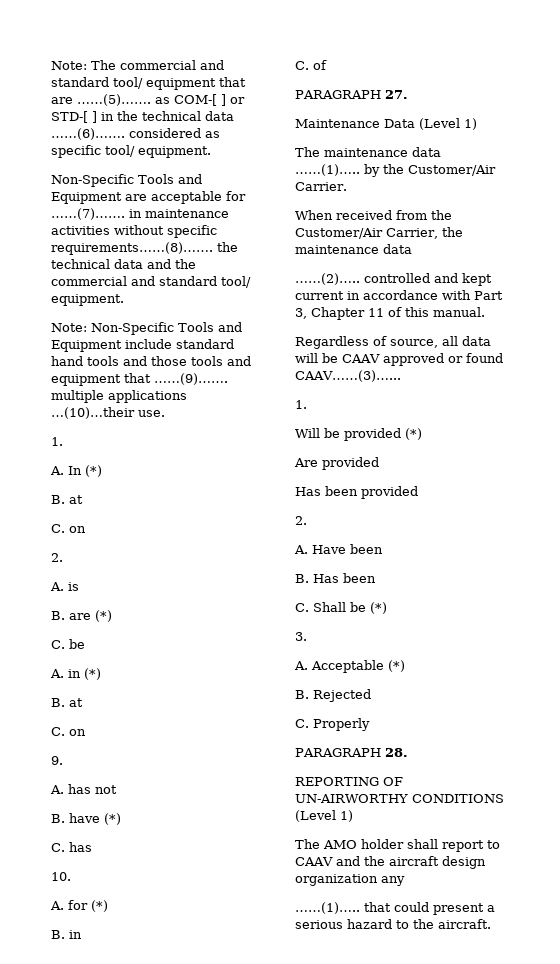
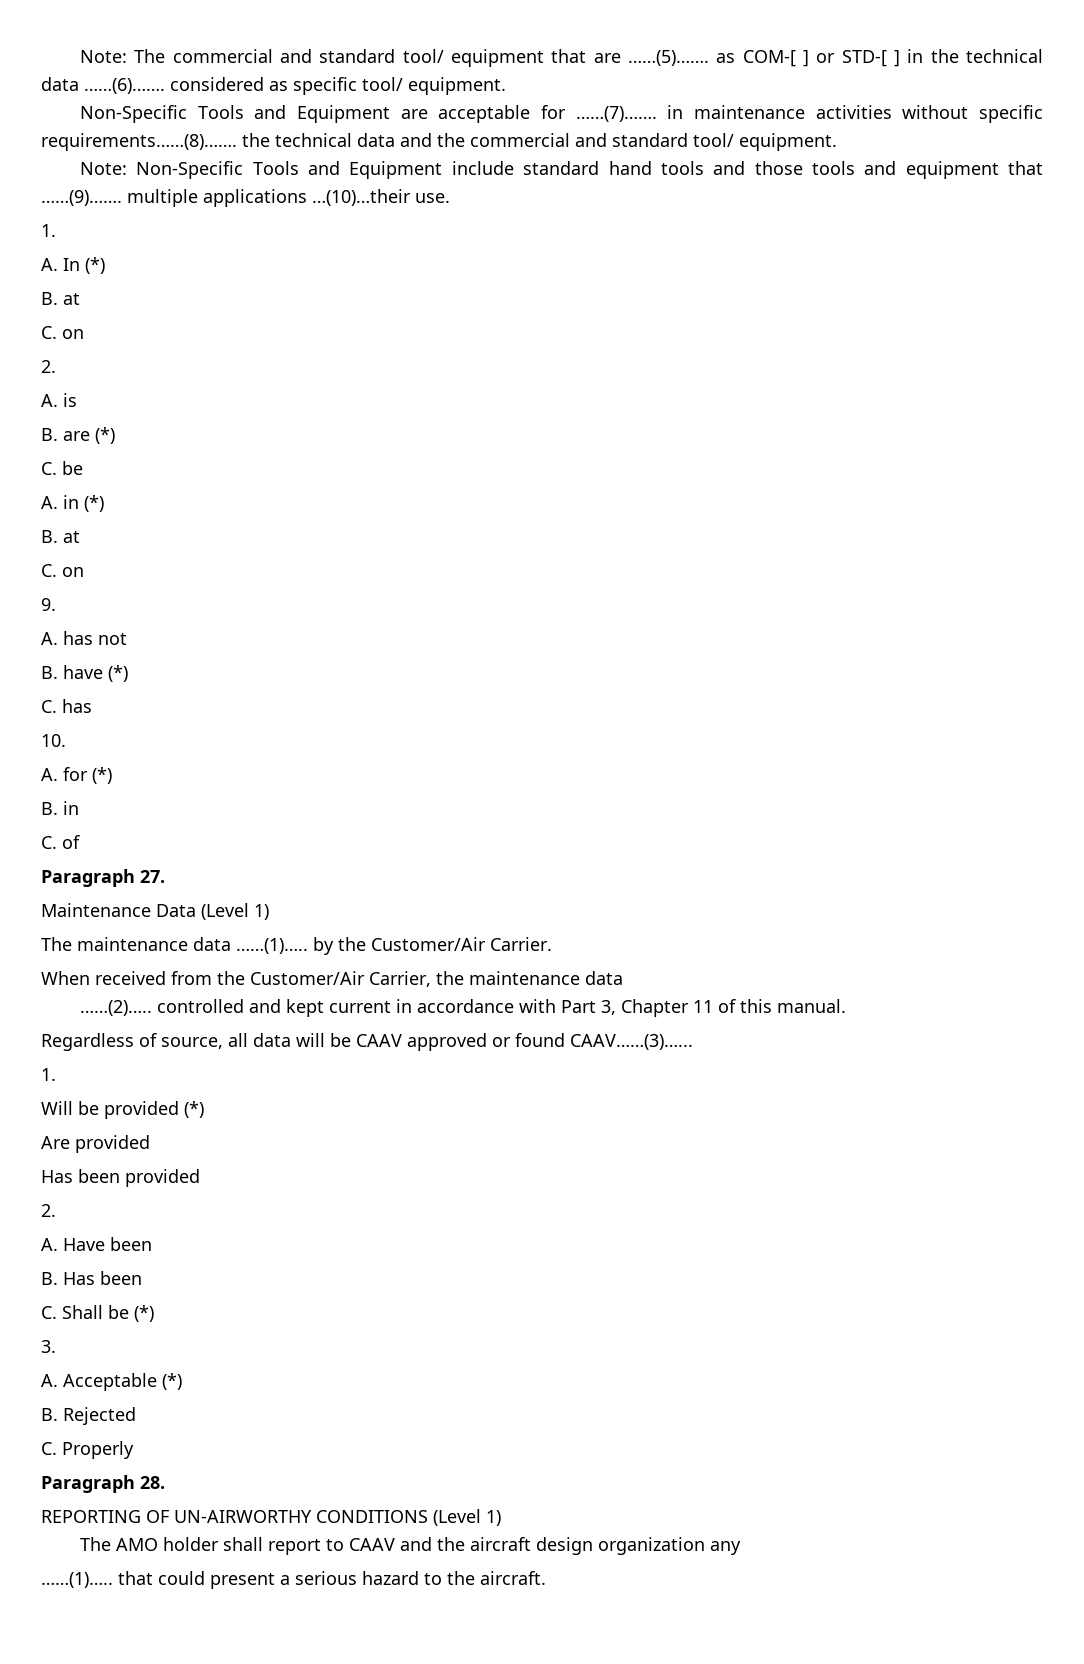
- PARAGRAPH 27.
+ Paragraph 27.
- PARAGRAPH 28.
+ Paragraph 28.

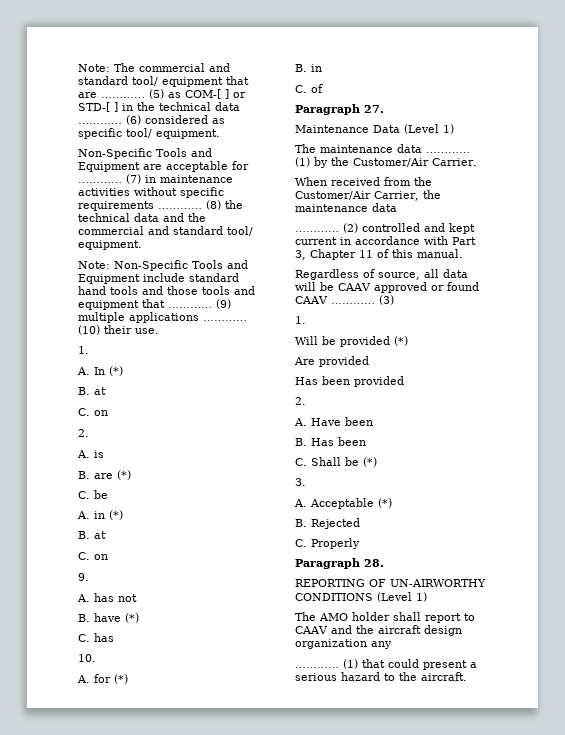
- Note: The commercial and standard tool/ equipment that are ……(5)……. as COM-[ ] or STD-[ ] in the technical data ……(6)……. considered as specific tool/ equipment.
+ Note: The commercial and standard tool/ equipment that are ………… (5) as COM-[ ] or STD-[ ] in the technical data ………… (6) considered as specific tool/ equipment.
- Non-Specific Tools and Equipment are acceptable for ……(7)……. in maintenance activities without specific requirements……(8)……. the technical data and the commercial and standard tool/ equipment.
+ Non-Specific Tools and Equipment are acceptable for ………… (7) in maintenance activities without specific requirements ………… (8) the technical data and the commercial and standard tool/ equipment.
- Note: Non-Specific Tools and Equipment include standard hand tools and those tools and equipment that ……(9)……. multiple applications …(10)…their use.
+ Note: Non-Specific Tools and Equipment include standard hand tools and those tools and equipment that ………… (9) multiple applications ………… (10) their use.
- The maintenance data ……(1)….. by the Customer/Air Carrier.
+ The maintenance data ………… (1) by the Customer/Air Carrier.
- ……(2)….. controlled and kept current in accordance with Part 3, Chapter 11 of this manual.
+ ………… (2) controlled and kept current in accordance with Part 3, Chapter 11 of this manual.
- Regardless of source, all data will be CAAV approved or found CAAV……(3)…...
+ Regardless of source, all data will be CAAV approved or found CAAV ………… (3)
- ……(1)….. that could present a serious hazard to the aircraft.
+ ………… (1) that could present a serious hazard to the aircraft.

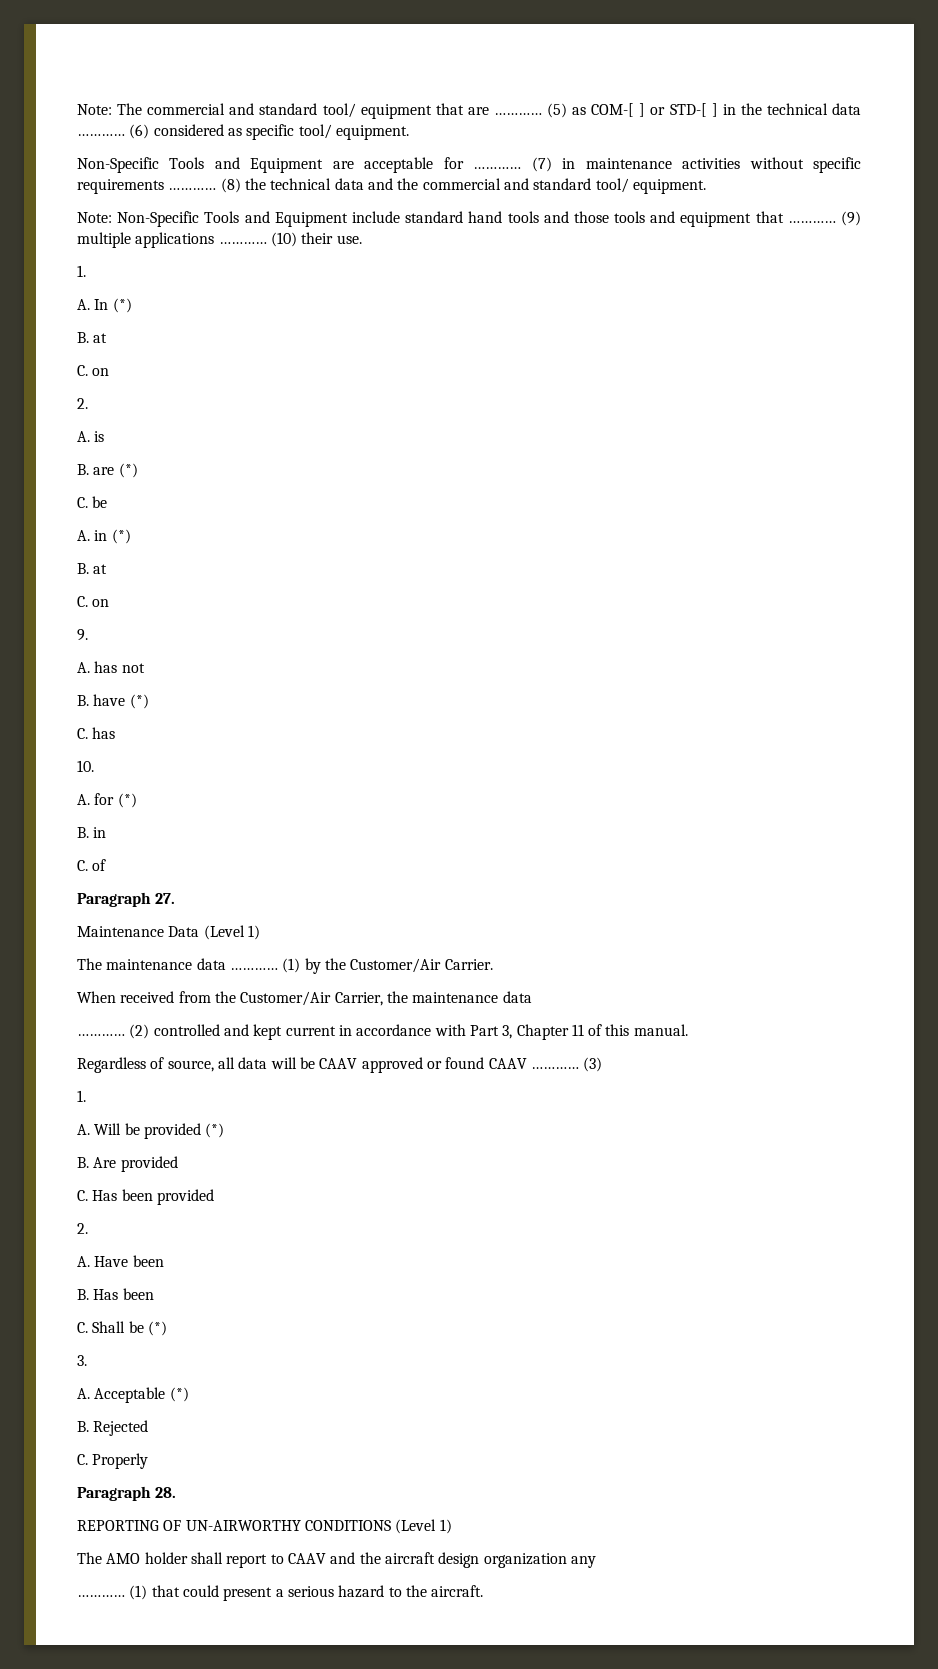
- Will be provided (*)
+ A. Will be provided (*)
- Are provided
+ B. Are provided
- Has been provided
+ C. Has been provided

